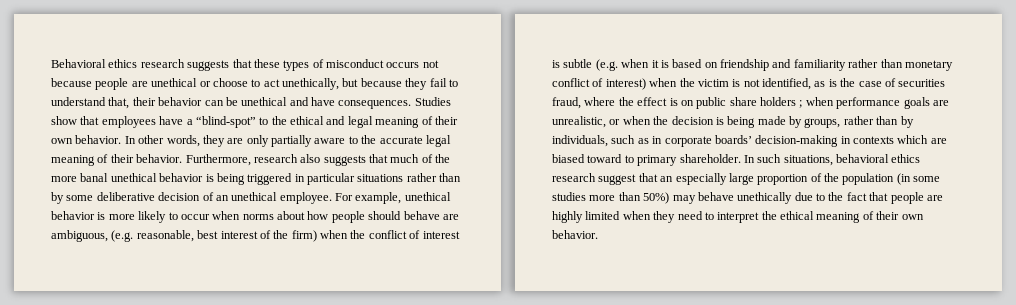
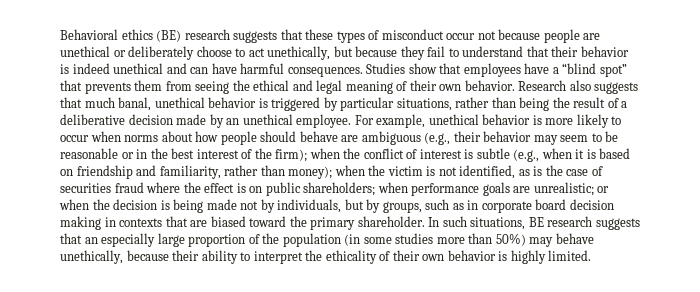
- Behavioral ethics research suggests that these types of misconduct occurs not because people are unethical or choose to act unethically, but because they fail to understand that, their behavior can be unethical and have consequences.
+ Behavioral ethics (BE) research suggests that these types of misconduct occur not because people are unethical or deliberately choose to act unethically, but because they fail to understand that their behavior is indeed unethical and can have harmful consequences.
- Studies show that employees have a “blind-spot” to the ethical and legal meaning of their own behavior.
+ Studies show that employees have a “blind spot” that prevents them from seeing the ethical and legal meaning of their own behavior.
- In other words, they are only partially aware to the accurate legal meaning of their behavior. Furthermore, research also suggests that much of the more banal unethical behavior is being triggered in particular situations rather than by some deliberative decision of an unethical employee.
+ Research also suggests that much banal, unethical behavior is triggered by particular situations, rather than being the result of a deliberative decision made by an unethical employee.
- For example, unethical behavior is more likely to occur when norms about how people should behave are ambiguous, (e.g. reasonable, best interest of the firm) when the conflict of interest is subtle (e.g. when it is based on friendship and familiarity rather than monetary conflict of interest) when the victim is not identified, as is the case of securities fraud, where the effect is on public share holders ;
+ For example, unethical behavior is more likely to occur when norms about how people should behave are ambiguous (e.g., their behavior may seem to be reasonable or in the best interest of the firm); when the conflict of interest is subtle (e.g., when it is based on friendship and familiarity, rather than money); when the victim is not identified, as is the case of securities fraud where the effect is on public shareholders;
- when performance goals are unrealistic, or when the decision is being made by groups, rather than by individuals, such as in corporate boards’ decision-making in contexts which are biased toward to primary shareholder.
+ when performance goals are unrealistic; or when the decision is being made not by individuals, but by groups, such as in corporate board decision making in contexts that are biased toward the primary shareholder.
- In such situations, behavioral ethics research suggest that an especially large proportion of the population (in some studies more than 50%) may behave unethically due to the fact that people are highly limited when they need to interpret the ethical meaning of their own behavior.
+ In such situations, BE research suggests that an especially large proportion of the population (in some studies more than 50%) may behave unethically, because their ability to interpret the ethicality of their own behavior is highly limited.

